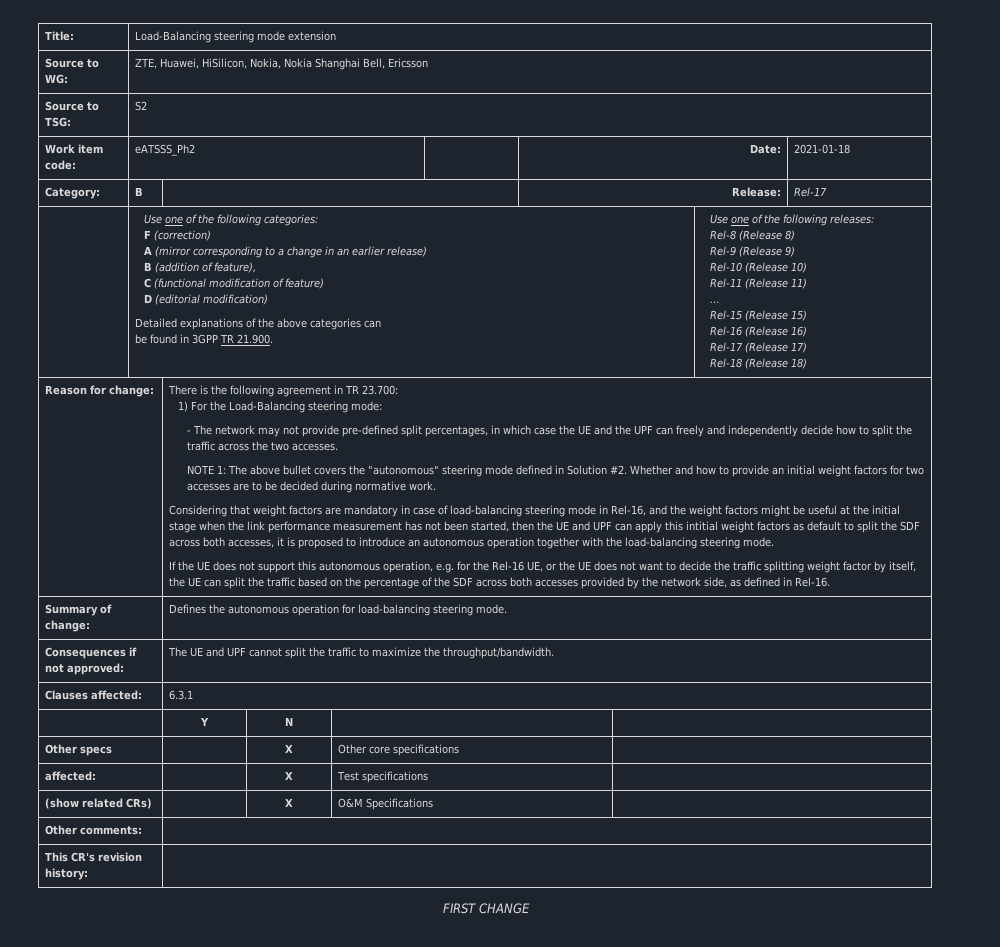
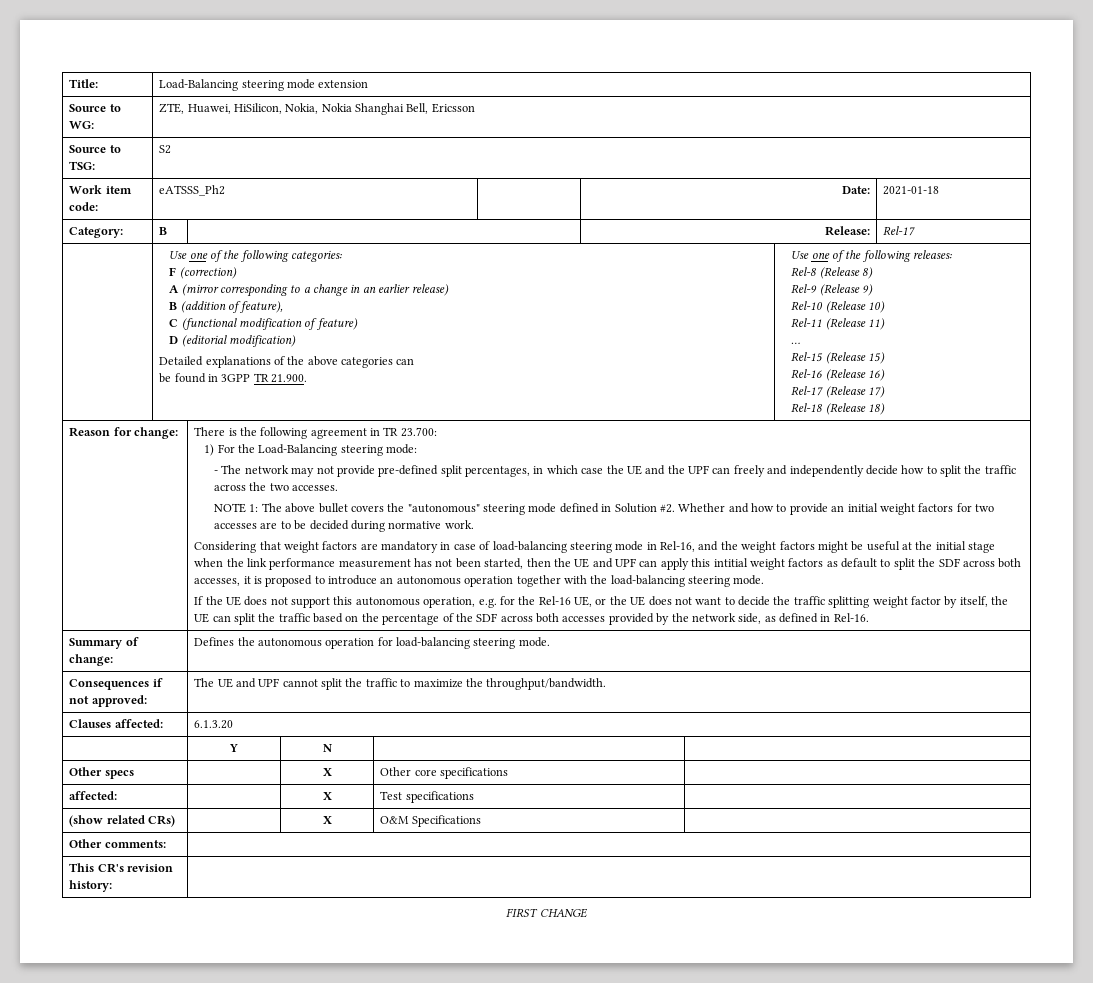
- Clauses affected: | 6.3.1
+ Clauses affected: | 6.1.3.20

